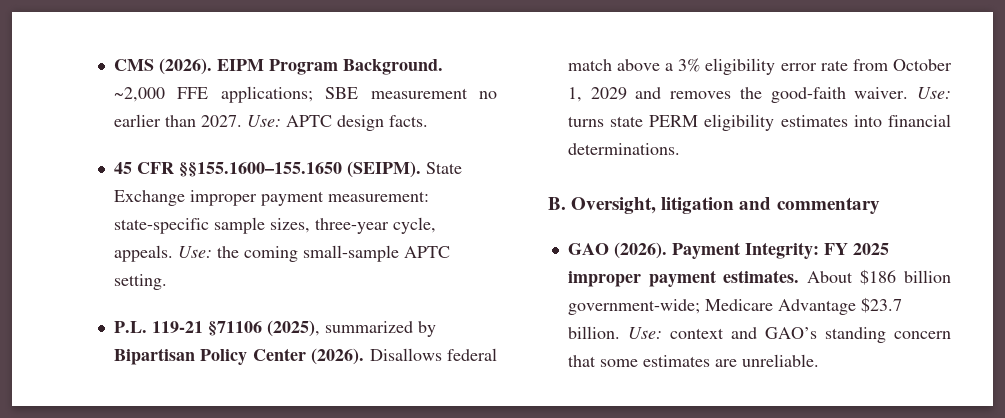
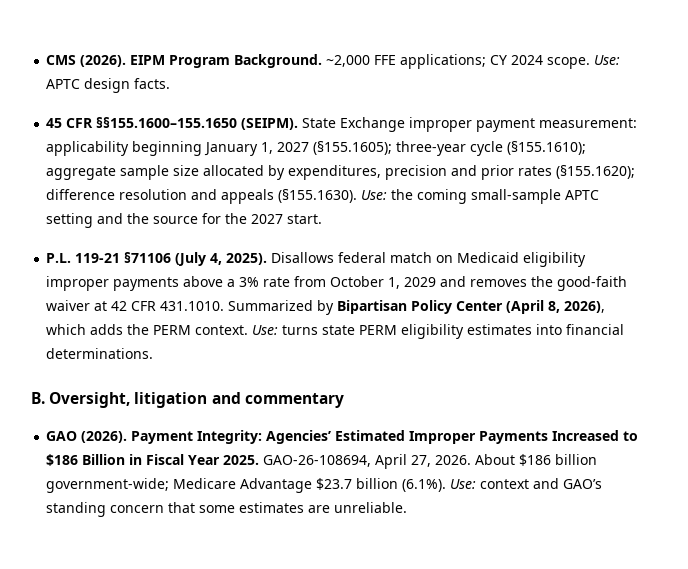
- ~2,000 FFE applications; SBE measurement no earlier than 2027.
+ ~2,000 FFE applications; CY 2024 scope.
- State Exchange improper payment measurement: state-specific sample sizes, three-year cycle, appeals. Use: the coming small-sample APTC setting.
- P.L. 119-21 §71106 (2025), summarized by Bipartisan Policy Center (2026). Disallows federal match above a 3% eligibility error rate from October 1, 2029 and removes the good-faith waiver.
+ State Exchange improper payment measurement: applicability beginning January 1, 2027 (§155.1605); three-year cycle (§155.1610); aggregate sample size allocated by expenditures, precision and prior rates (§155.1620); difference resolution and appeals (§155.1630). Use: the coming small-sample APTC setting and the source for the 2027 start.
+ P.L. 119-21 §71106 (July 4, 2025). Disallows federal match on Medicaid eligibility improper payments above a 3% rate from October 1, 2029 and removes the good-faith waiver at 42 CFR 431.1010. Summarized by Bipartisan Policy Center (April 8, 2026), which adds the PERM context.
- Payment Integrity: FY 2025 improper payment estimates.
+ Payment Integrity: Agencies’ Estimated Improper Payments Increased to $186 Billion in Fiscal Year 2025. GAO-26-108694, April 27, 2026.
- About $186 billion government-wide; Medicare Advantage $23.7 billion. Use: context and GAO’s standing concern that some estimates are unreliable.
+ About $186 billion government-wide; Medicare Advantage $23.7 billion (6.1%). Use: context and GAO’s standing concern that some estimates are unreliable.

